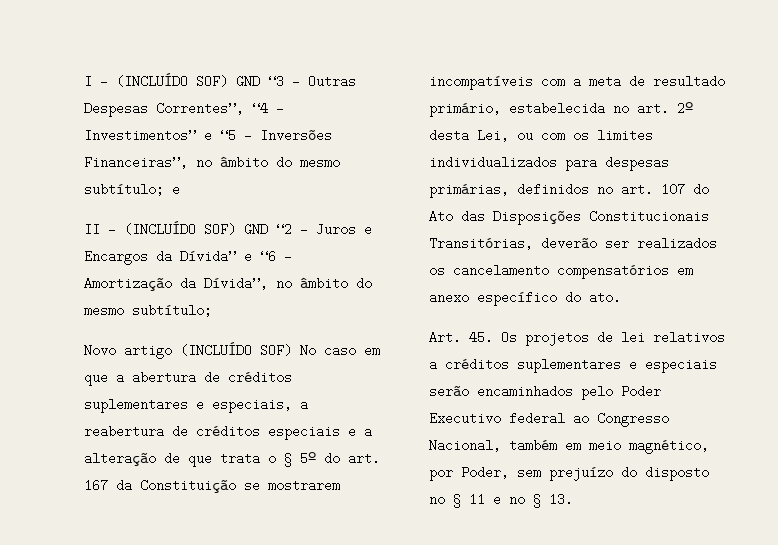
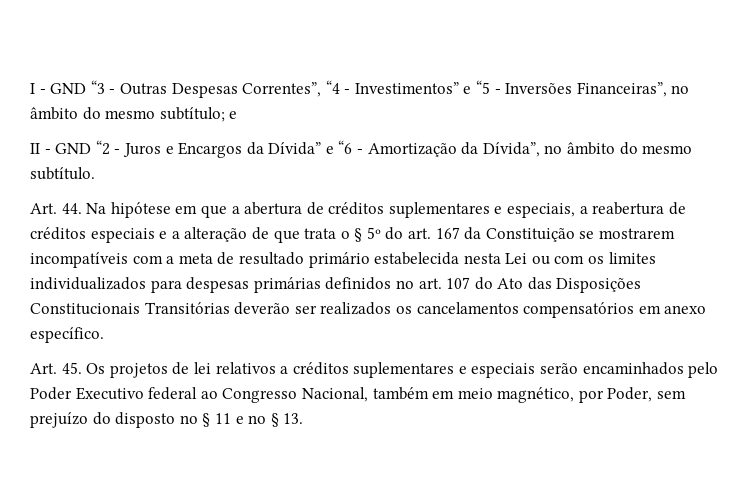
- I - (INCLUÍDO SOF) GND “3 - Outras Despesas Correntes”, “4 - Investimentos” e “5 - Inversões Financeiras”, no âmbito do mesmo subtítulo; e
+ I - GND “3 - Outras Despesas Correntes”, “4 - Investimentos” e “5 - Inversões Financeiras”, no âmbito do mesmo subtítulo; e
- II - (INCLUÍDO SOF) GND “2 - Juros e Encargos da Dívida” e “6 - Amortização da Dívida”, no âmbito do mesmo subtítulo;
- Novo artigo (INCLUÍDO SOF) No caso em que a abertura de créditos suplementares e especiais, a reabertura de créditos especiais e a alteração de que trata o § 5º do art. 167 da Constituição se mostrarem incompatíveis com a meta de resultado primário, estabelecida no art. 2º desta Lei, ou com os limites individualizados para despesas primárias, definidos no art. 107 do Ato das Disposições Constitucionais Transitórias, deverão ser realizados os cancelamento compensatórios em anexo específico do ato.
+ II - GND “2 - Juros e Encargos da Dívida” e “6 - Amortização da Dívida”, no âmbito do mesmo subtítulo.
+ Art. 44. Na hipótese em que a abertura de créditos suplementares e especiais, a reabertura de créditos especiais e a alteração de que trata o § 5º do art. 167 da Constituição se mostrarem incompatíveis com a meta de resultado primário estabelecida nesta Lei ou com os limites individualizados para despesas primárias definidos no art. 107 do Ato das Disposições Constitucionais Transitórias deverão ser realizados os cancelamentos compensatórios em anexo específico.

